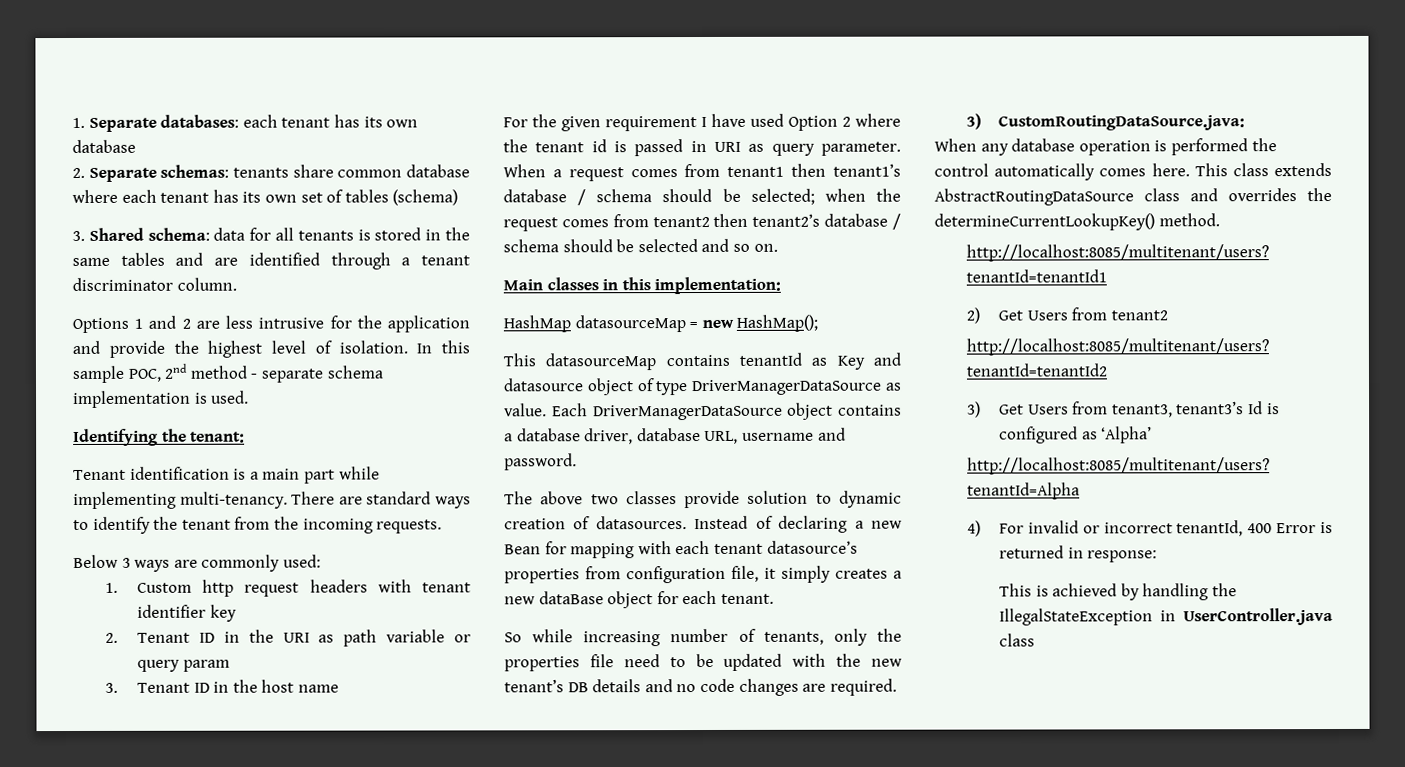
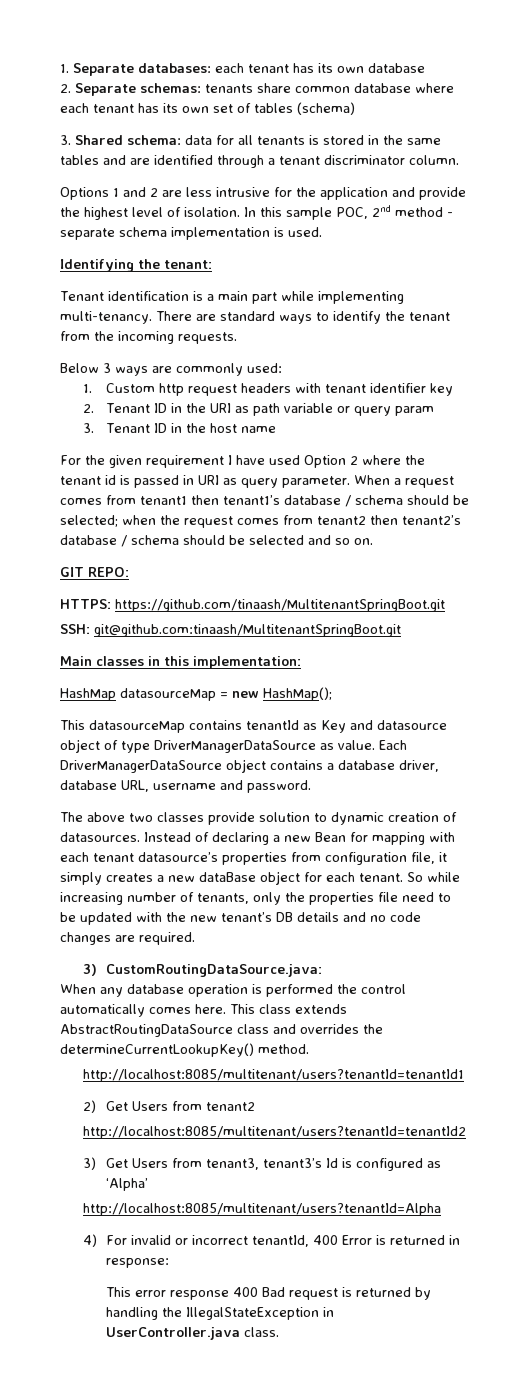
+ GIT REPO:
+ HTTPS: https://github.com/tinaash/MultitenantSpringBoot.git
+ SSH: git@github.com:tinaash/MultitenantSpringBoot.git
- Instead of declaring a new Bean for mapping with each tenant datasource’s properties from configuration file, it simply creates a new dataBase object for each tenant.
- So while increasing number of tenants, only the properties file need to be updated with the new tenant’s DB details and no code changes are required.
+ Instead of declaring a new Bean for mapping with each tenant datasource’s properties from configuration file, it simply creates a new dataBase object for each tenant. So while increasing number of tenants, only the properties file need to be updated with the new tenant’s DB details and no code changes are required.
- This is achieved by handling the IllegalStateException in UserController.java class
+ This error response 400 Bad request is returned by handling the IllegalStateException in UserController.java class.

